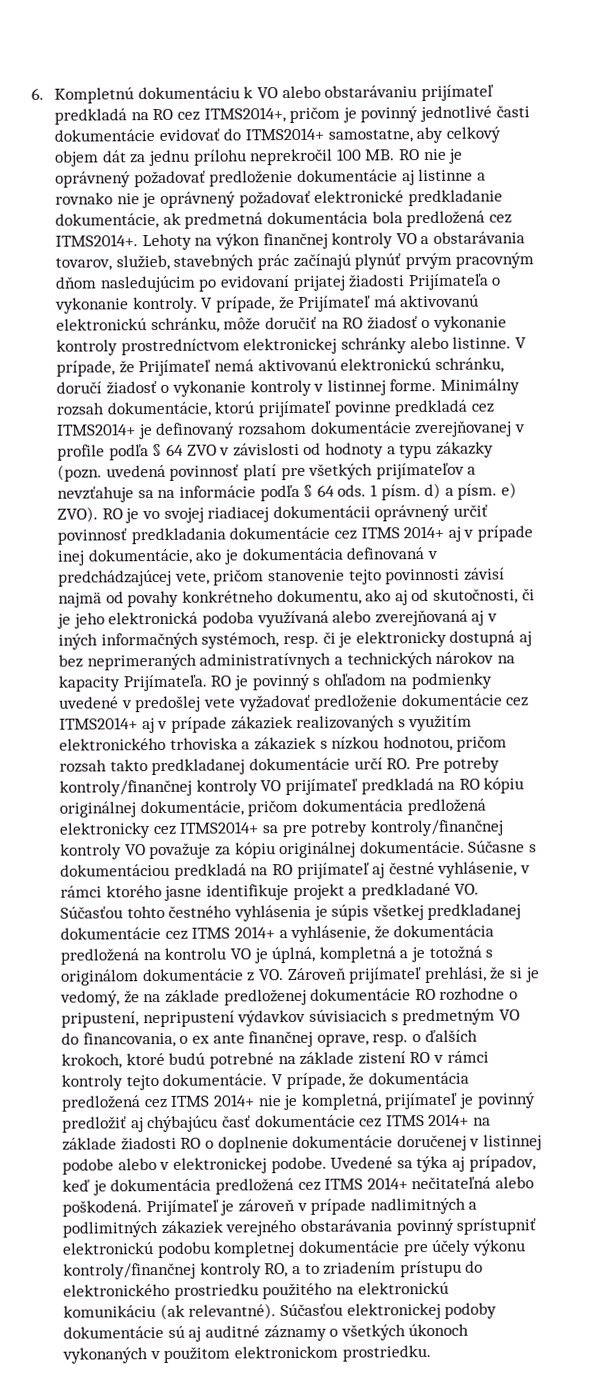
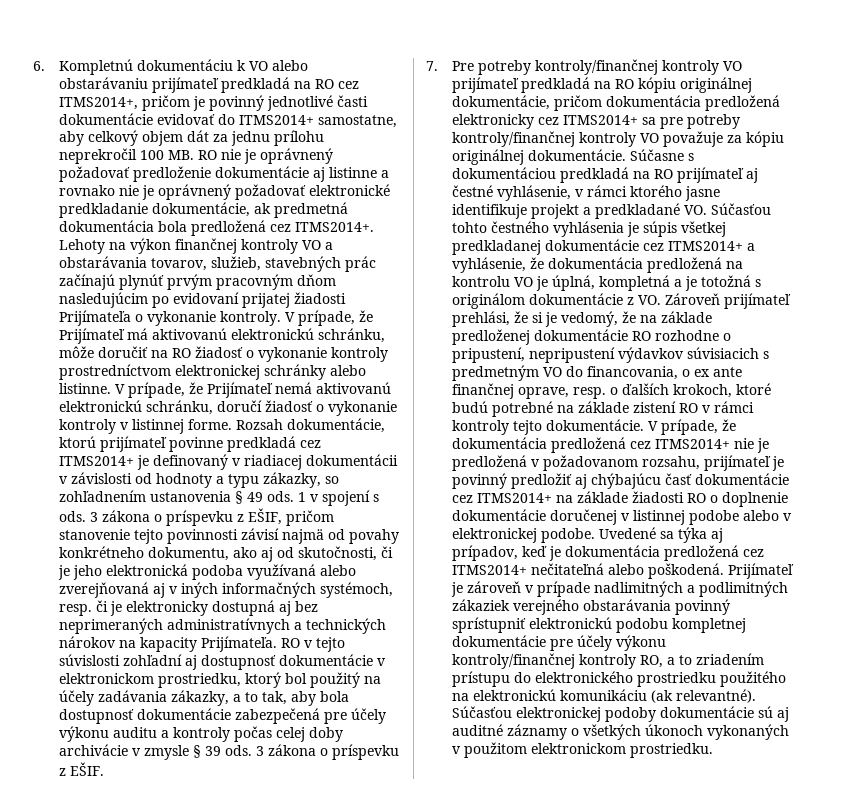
- Minimálny rozsah dokumentácie, ktorú prijímateľ povinne predkladá cez ITMS2014+ je definovaný rozsahom dokumentácie zverejňovanej v profile podľa § 64 ZVO v závislosti od hodnoty a typu zákazky (pozn. uvedená povinnosť platí pre všetkých prijímateľov a nevzťahuje sa na informácie podľa § 64 ods. 1 písm. d) a písm. e) ZVO). RO je vo svojej riadiacej dokumentácii oprávnený určiť povinnosť predkladania dokumentácie cez ITMS 2014+ aj v prípade inej dokumentácie, ako je dokumentácia definovaná v predchádzajúcej vete, pričom stanovenie tejto povinnosti závisí najmä od povahy konkrétneho dokumentu, ako aj od skutočnosti, či je jeho elektronická podoba využívaná alebo zverejňovaná aj v iných informačných systémoch, resp. či je elektronicky dostupná aj bez neprimeraných administratívnych a technických nárokov na kapacity Prijímateľa.
+ Rozsah dokumentácie, ktorú prijímateľ povinne predkladá cez ITMS2014+ je definovaný v riadiacej dokumentácii v závislosti od hodnoty a typu zákazky, so zohľadnením ustanovenia § 49 ods. 1 v spojení s ods. 3 zákona o príspevku z EŠIF, pričom stanovenie tejto povinnosti závisí najmä od povahy konkrétneho dokumentu, ako aj od skutočnosti, či je jeho elektronická podoba využívaná alebo zverejňovaná aj v iných informačných systémoch, resp. či je elektronicky dostupná aj bez neprimeraných administratívnych a technických nárokov na kapacity Prijímateľa.
- RO je povinný s ohľadom na podmienky uvedené v predošlej vete vyžadovať predloženie dokumentácie cez ITMS2014+ aj v prípade zákaziek realizovaných s využitím elektronického trhoviska a zákaziek s nízkou hodnotou, pričom rozsah takto predkladanej dokumentácie určí RO. Pre potreby kontroly/finančnej kontroly VO prijímateľ predkladá na RO kópiu originálnej dokumentácie, pričom dokumentácia predložená elektronicky cez ITMS2014+ sa pre potreby kontroly/finančnej kontroly VO považuje za kópiu originálnej dokumentácie.
+ RO v tejto súvislosti zohľadní aj dostupnosť dokumentácie v elektronickom prostriedku, ktorý bol použitý na účely zadávania zákazky, a to tak, aby bola dostupnosť dokumentácie zabezpečená pre účely výkonu auditu a kontroly počas celej doby archivácie v zmysle § 39 ods. 3 zákona o príspevku z EŠIF.
+ 7. Pre potreby kontroly/finančnej kontroly VO prijímateľ predkladá na RO kópiu originálnej dokumentácie, pričom dokumentácia predložená elektronicky cez ITMS2014+ sa pre potreby kontroly/finančnej kontroly VO považuje za kópiu originálnej dokumentácie.
- Súčasne s dokumentáciou predkladá na RO prijímateľ aj čestné vyhlásenie, v rámci ktorého jasne identifikuje projekt a predkladané VO. Súčasťou tohto čestného vyhlásenia je súpis všetkej predkladanej dokumentácie cez ITMS 2014+ a vyhlásenie, že dokumentácia predložená na kontrolu VO je úplná, kompletná a je totožná s originálom dokumentácie z VO. Zároveň prijímateľ prehlási, že si je vedomý, že na základe predloženej dokumentácie RO rozhodne o pripustení, nepripustení výdavkov súvisiacich s predmetným VO do financovania, o ex ante finančnej oprave, resp. o ďalších krokoch, ktoré budú potrebné na základe zistení RO v rámci kontroly tejto dokumentácie.
+ Súčasne s dokumentáciou predkladá na RO prijímateľ aj čestné vyhlásenie, v rámci ktorého jasne identifikuje projekt a predkladané VO. Súčasťou tohto čestného vyhlásenia je súpis všetkej predkladanej dokumentácie cez ITMS2014+ a vyhlásenie, že dokumentácia predložená na kontrolu VO je úplná, kompletná a je totožná s originálom dokumentácie z VO. Zároveň prijímateľ prehlási, že si je vedomý, že na základe predloženej dokumentácie RO rozhodne o pripustení, nepripustení výdavkov súvisiacich s predmetným VO do financovania, o ex ante finančnej oprave, resp. o ďalších krokoch, ktoré budú potrebné na základe zistení RO v rámci kontroly tejto dokumentácie.
- V prípade, že dokumentácia predložená cez ITMS 2014+ nie je kompletná, prijímateľ je povinný predložiť aj chýbajúcu časť dokumentácie cez ITMS 2014+ na základe žiadosti RO o doplnenie dokumentácie doručenej v listinnej podobe alebo v elektronickej podobe.
+ V prípade, že dokumentácia predložená cez ITMS2014+ nie je predložená v požadovanom rozsahu, prijímateľ je povinný predložiť aj chýbajúcu časť dokumentácie cez ITMS2014+ na základe žiadosti RO o doplnenie dokumentácie doručenej v listinnej podobe alebo v elektronickej podobe.
- Uvedené sa týka aj prípadov, keď je dokumentácia predložená cez ITMS 2014+ nečitateľná alebo poškodená.
+ Uvedené sa týka aj prípadov, keď je dokumentácia predložená cez ITMS2014+ nečitateľná alebo poškodená.

